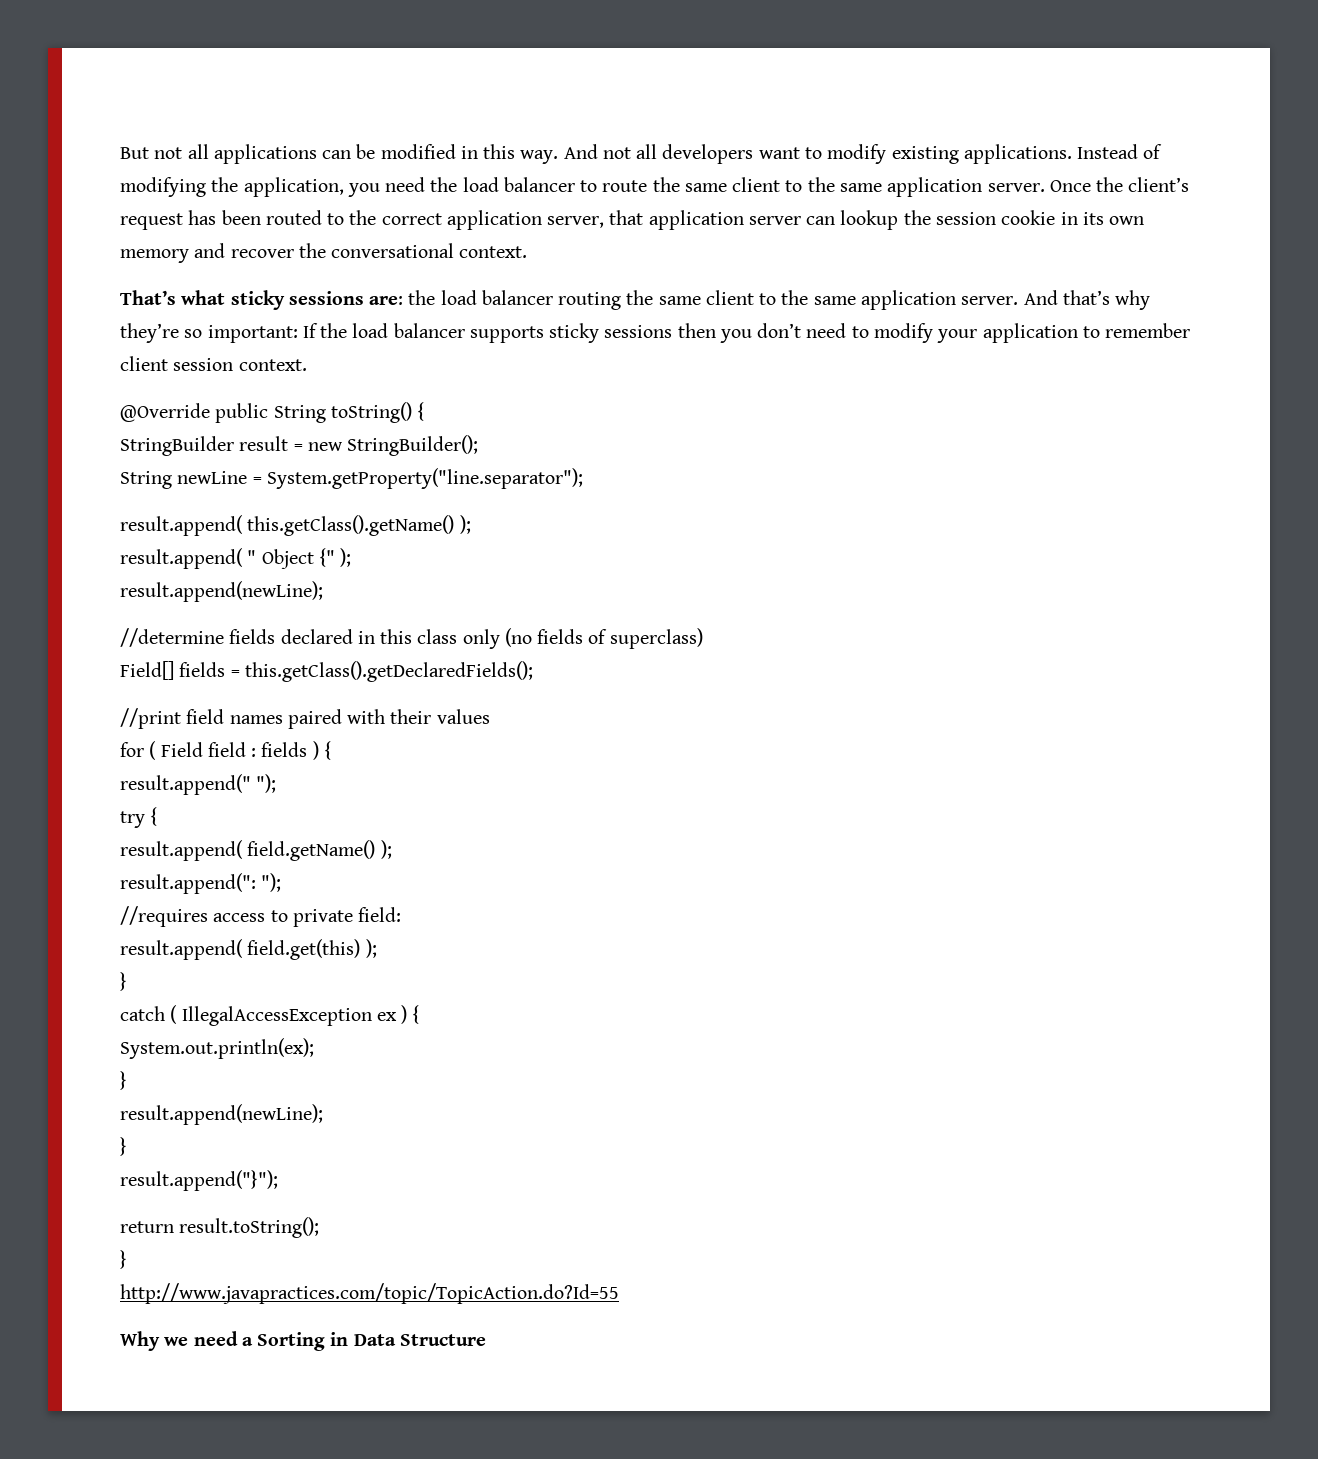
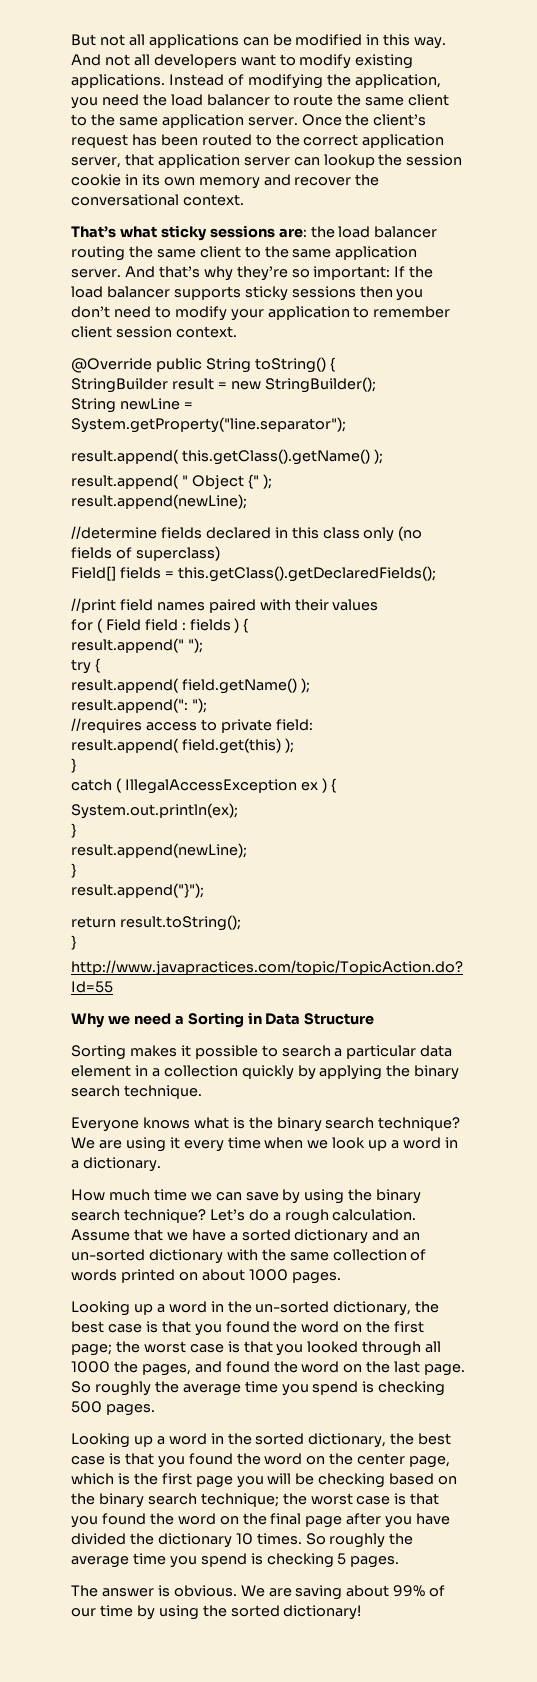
+ Sorting makes it possible to search a particular data element in a collection quickly by applying the binary search technique.
+ Everyone knows what is the binary search technique? We are using it every time when we look up a word in a dictionary.
+ How much time we can save by using the binary search technique? Let’s do a rough calculation. Assume that we have a sorted dictionary and an un-sorted dictionary with the same collection of words printed on about 1000 pages.
+ Looking up a word in the un-sorted dictionary, the best case is that you found the word on the first page; the worst case is that you looked through all 1000 the pages, and found the word on the last page. So roughly the average time you spend is checking 500 pages.
+ Looking up a word in the sorted dictionary, the best case is that you found the word on the center page, which is the first page you will be checking based on the binary search technique; the worst case is that you found the word on the final page after you have divided the dictionary 10 times. So roughly the average time you spend is checking 5 pages.
+ The answer is obvious. We are saving about 99% of our time by using the sorted dictionary!

